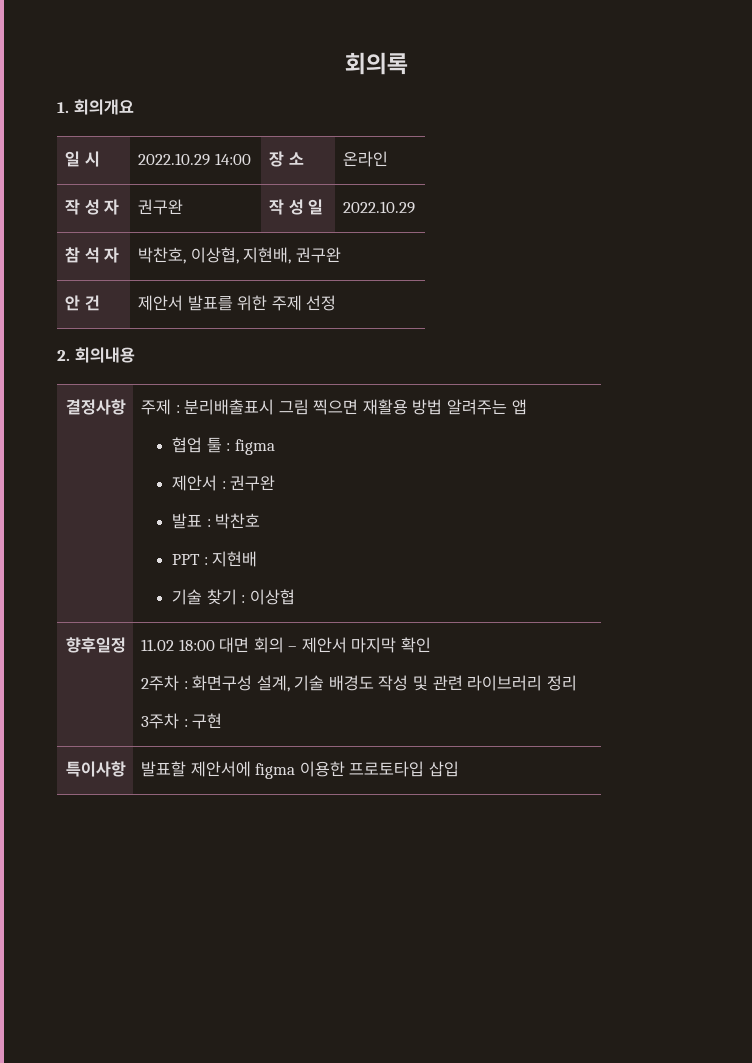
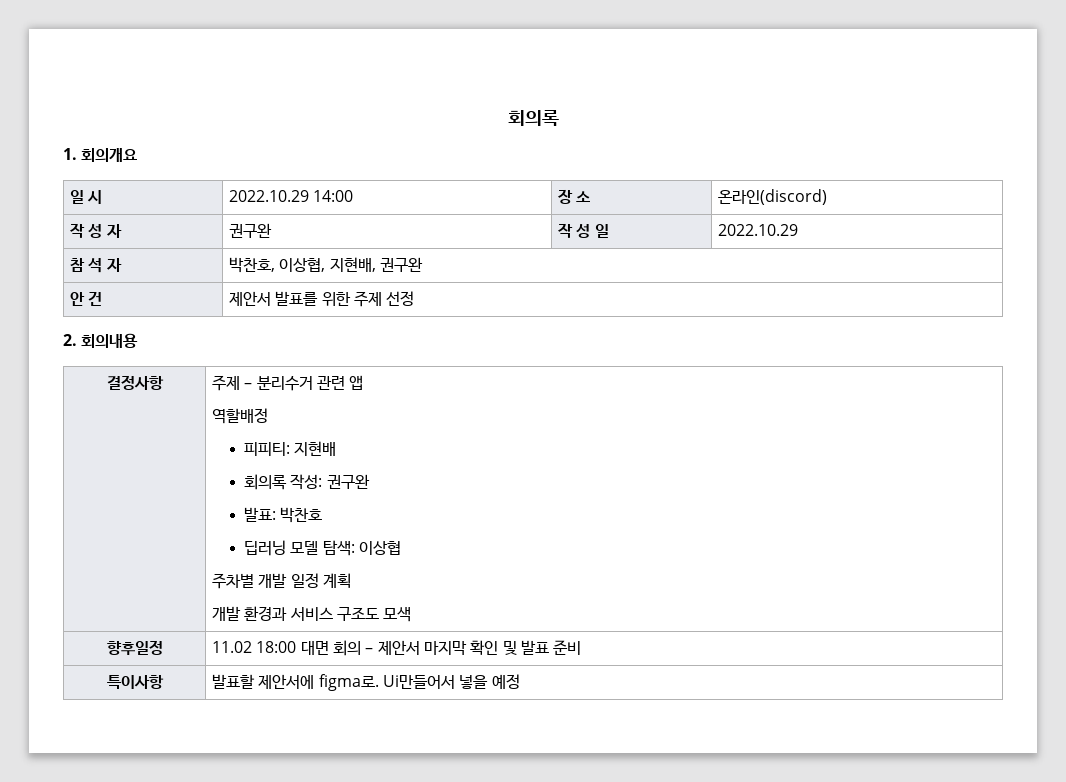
- 일 시 | 2022.10.29 14:00 | 장 소 | 온라인
+ 일 시 | 2022.10.29 14:00 | 장 소 | 온라인(discord)
- 결정사항 | 주제 : 분리배출표시 그림 찍으면 재활용 방법 알려주는 앱
- 협업 툴 : figma
- 제안서 : 권구완
- 발표 : 박찬호
- PPT : 지현배
- 기술 찾기 : 이상협
+ 결정사항 | 주제 – 분리수거 관련 앱
+ 역할배정
+ 피피티: 지현배
+ 회의록 작성: 권구완
+ 발표: 박찬호
+ 딥러닝 모델 탐색: 이상협
+ 주차별 개발 일정 계획
+ 개발 환경과 서비스 구조도 모색
- 향후일정 | 11.02 18:00 대면 회의 – 제안서 마지막 확인
- 2주차 : 화면구성 설계, 기술 배경도 작성 및 관련 라이브러리 정리
- 3주차 : 구현
+ 향후일정 | 11.02 18:00 대면 회의 – 제안서 마지막 확인 및 발표 준비
- 특이사항 | 발표할 제안서에 figma 이용한 프로토타입 삽입
+ 특이사항 | 발표할 제안서에 figma로. Ui만들어서 넣을 예정

